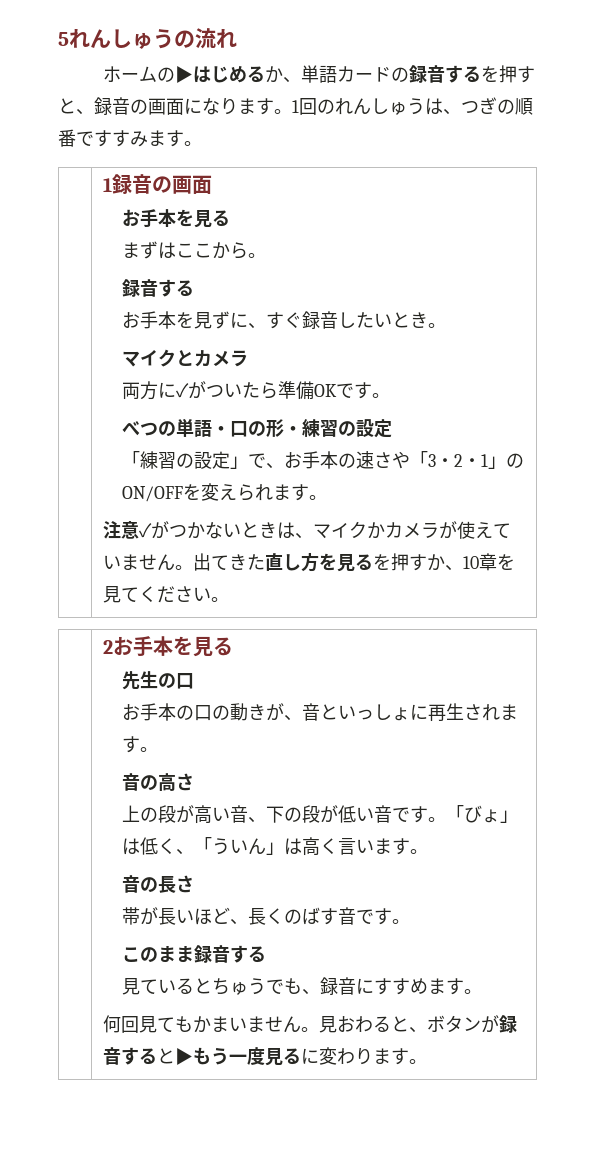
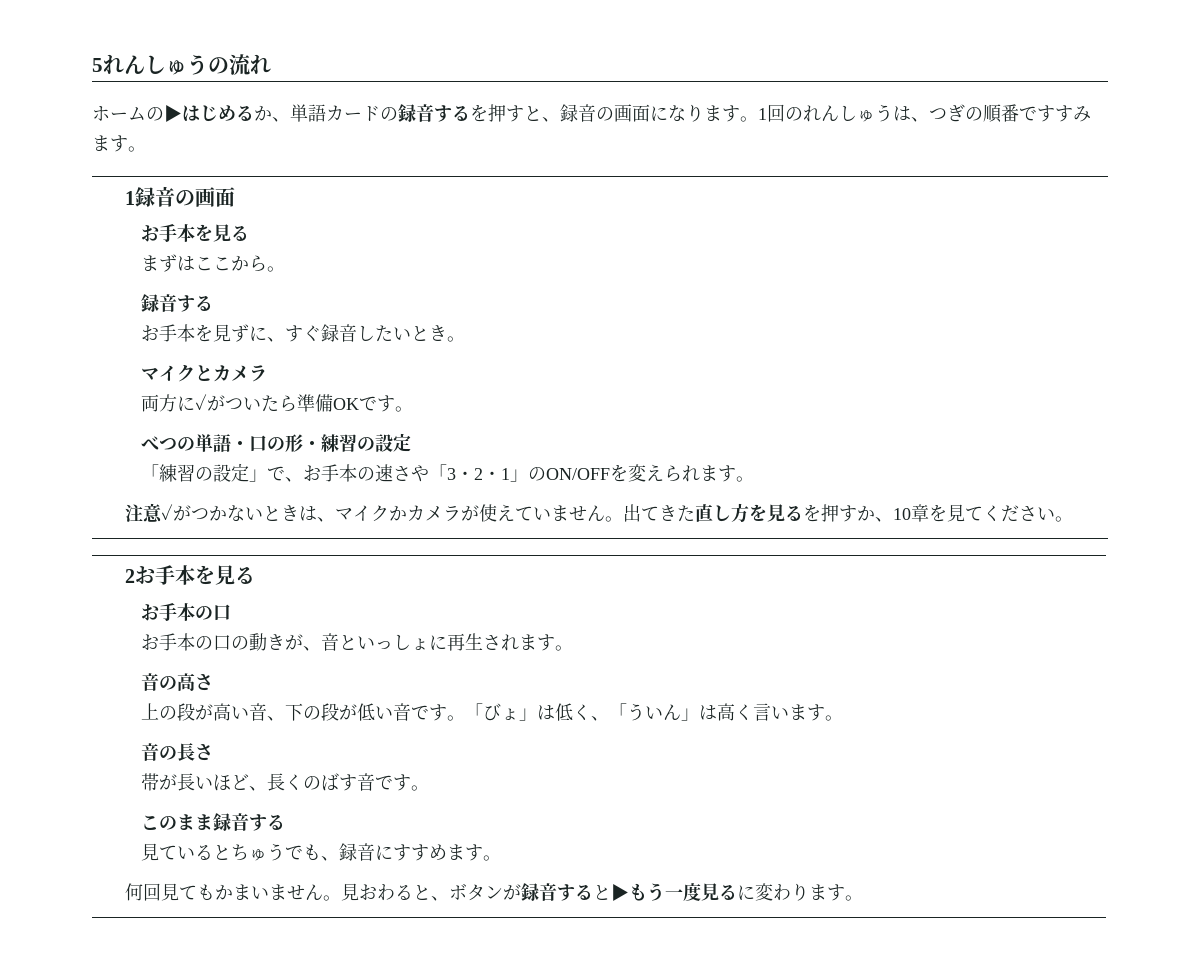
  2お手本を見る
- 先生の口
+ お手本の口

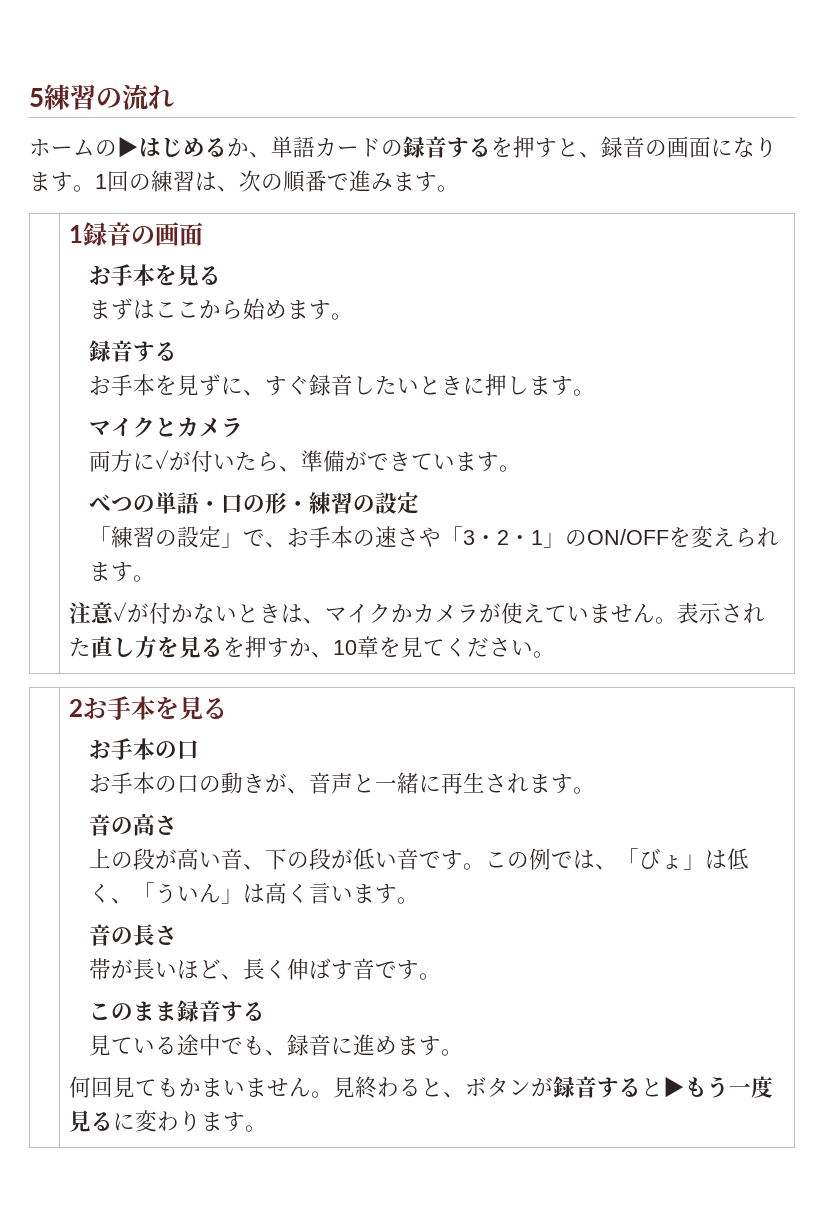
- 5れんしゅうの流れ
+ 5練習の流れ
- 1回のれんしゅうは、つぎの順番ですすみます。
+ 1回の練習は、次の順番で進みます。
- まずはここから。
+ まずはここから始めます。
- お手本を見ずに、すぐ録音したいとき。
+ お手本を見ずに、すぐ録音したいときに押します。
- 両方に✓がついたら準備OKです。
+ 両方に✓が付いたら、準備ができています。
- 注意✓がつかないときは、マイクかカメラが使えていません。
+ 注意✓が付かないときは、マイクかカメラが使えていません。
- 出てきた直し方を見るを押すか、10章を見てください。
+ 表示された直し方を見るを押すか、10章を見てください。
- お手本の口の動きが、音といっしょに再生されます。
+ お手本の口の動きが、音声と一緒に再生されます。
- 「びょ」は低く、「ういん」は高く言います。
+ この例では、「びょ」は低く、「ういん」は高く言います。
- 帯が長いほど、長くのばす音です。
+ 帯が長いほど、長く伸ばす音です。
- 見ているとちゅうでも、録音にすすめます。
+ 見ている途中でも、録音に進めます。
- 見おわると、ボタンが録音すると▶もう一度見るに変わります。
+ 見終わると、ボタンが録音すると▶もう一度見るに変わります。

